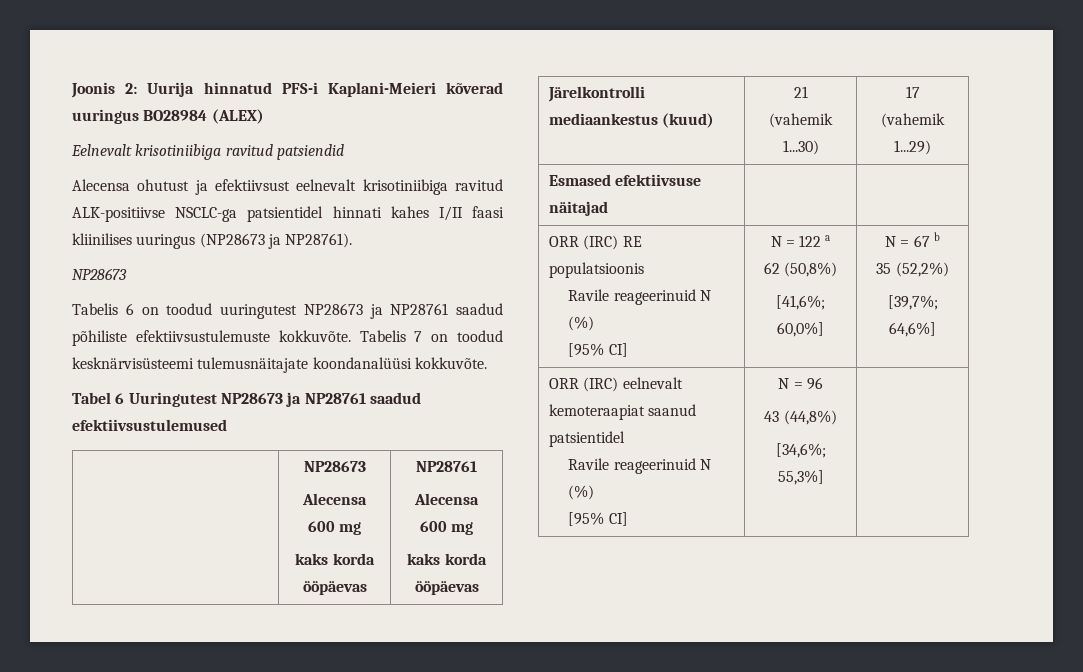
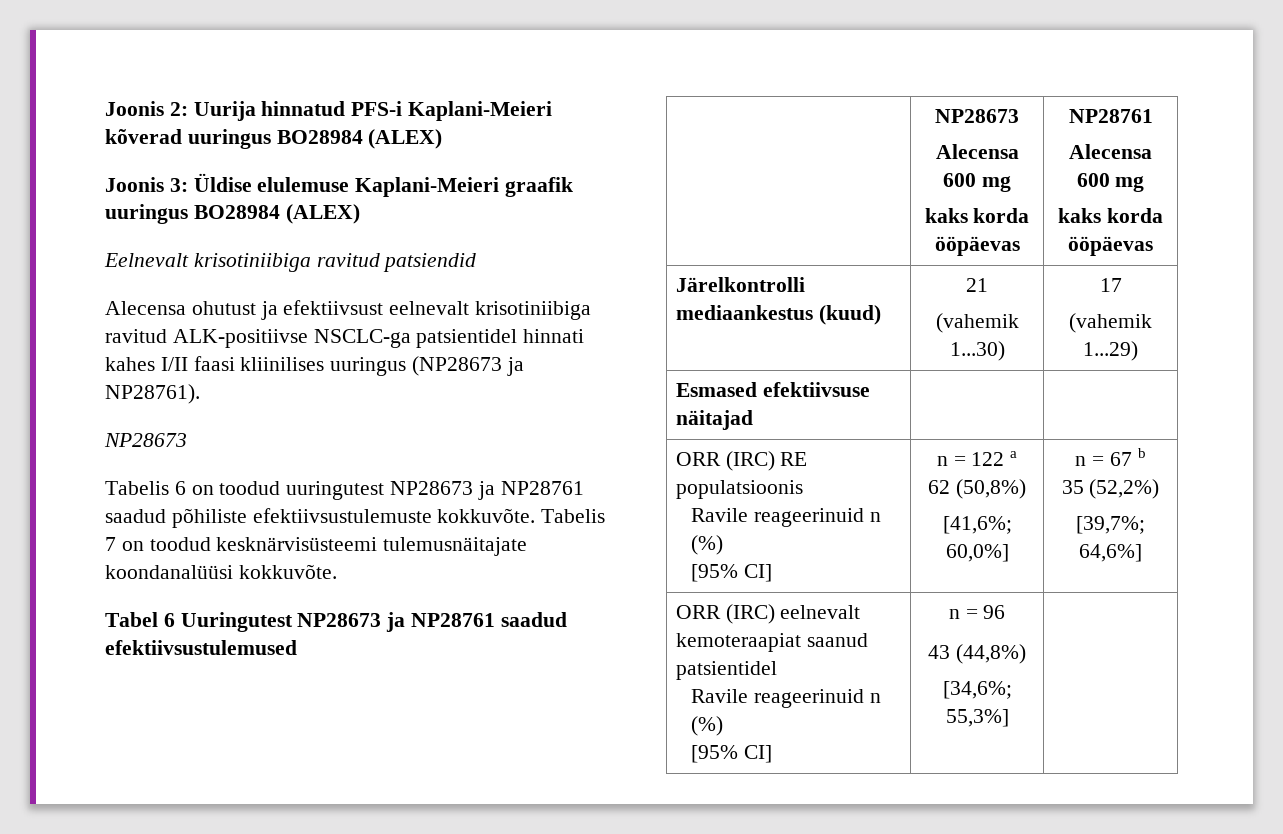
+ Joonis 3: Üldise elulemuse Kaplani-Meieri graafik uuringus BO28984 (ALEX)
  ORR (IRC) RE populatsioonis
- Ravile reageerinuid N (%)
- [95% CI] | N = 122 a
+ Ravile reageerinuid n (%)
+ [95% CI] | n = 122 a
  62 (50,8%)
- [41,6%; 60,0%] | N = 67 b
+ [41,6%; 60,0%] | n = 67 b
  ORR (IRC) eelnevalt kemoteraapiat saanud patsientidel
- Ravile reageerinuid N (%)
- [95% CI] | N = 96
+ Ravile reageerinuid n (%)
+ [95% CI] | n = 96

